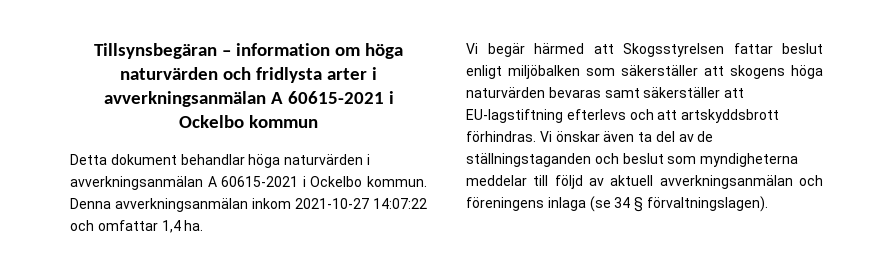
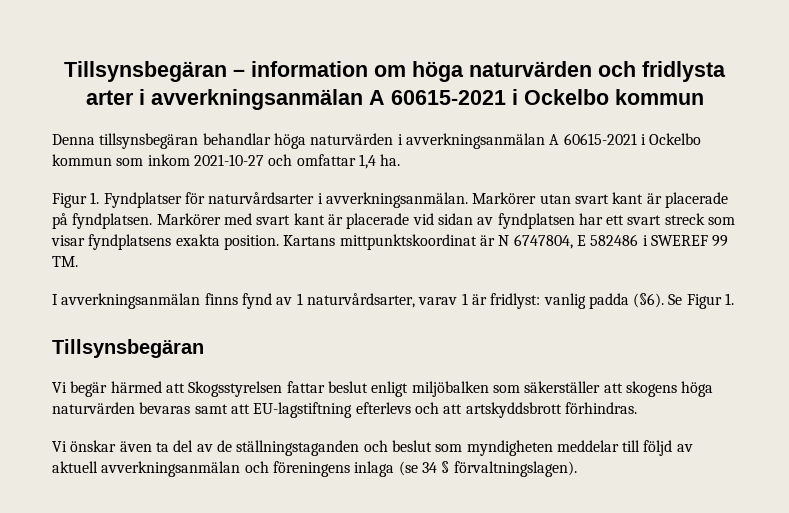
- Detta dokument behandlar höga naturvärden i avverkningsanmälan A 60615-2021 i Ockelbo kommun. Denna avverkningsanmälan inkom 2021-10-27 14:07:22 och omfattar 1,4 ha.
+ Denna tillsynsbegäran behandlar höga naturvärden i avverkningsanmälan A 60615-2021 i Ockelbo kommun som inkom 2021-10-27 och omfattar 1,4 ha.
+ Figur 1. Fyndplatser för naturvårdsarter i avverkningsanmälan. Markörer utan svart kant är placerade på fyndplatsen. Markörer med svart kant är placerade vid sidan av fyndplatsen har ett svart streck som visar fyndplatsens exakta position. Kartans mittpunktskoordinat är N 6747804, E 582486 i SWEREF 99 TM.
+ I avverkningsanmälan finns fynd av 1 naturvårdsarter, varav 1 är fridlyst: vanlig padda (§6). Se Figur 1.
+ Tillsynsbegäran
- Vi begär härmed att Skogsstyrelsen fattar beslut enligt miljöbalken som säkerställer att skogens höga naturvärden bevaras samt säkerställer att EU-lagstiftning efterlevs och att artskyddsbrott förhindras. Vi önskar även ta del av de ställningstaganden och beslut som myndigheterna meddelar till följd av aktuell avverkningsanmälan och föreningens inlaga (se 34 § förvaltningslagen).
+ Vi begär härmed att Skogsstyrelsen fattar beslut enligt miljöbalken som säkerställer att skogens höga naturvärden bevaras samt att EU-lagstiftning efterlevs och att artskyddsbrott förhindras.
+ Vi önskar även ta del av de ställningstaganden och beslut som myndigheten meddelar till följd av aktuell avverkningsanmälan och föreningens inlaga (se 34 § förvaltningslagen).

